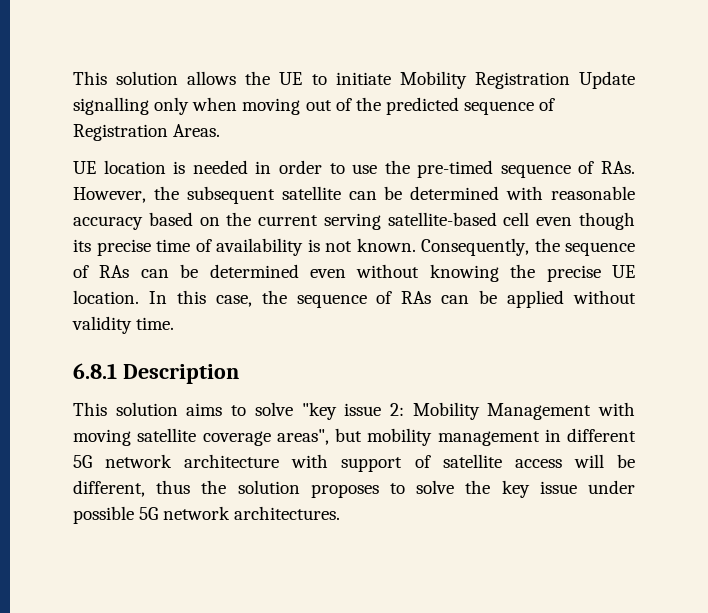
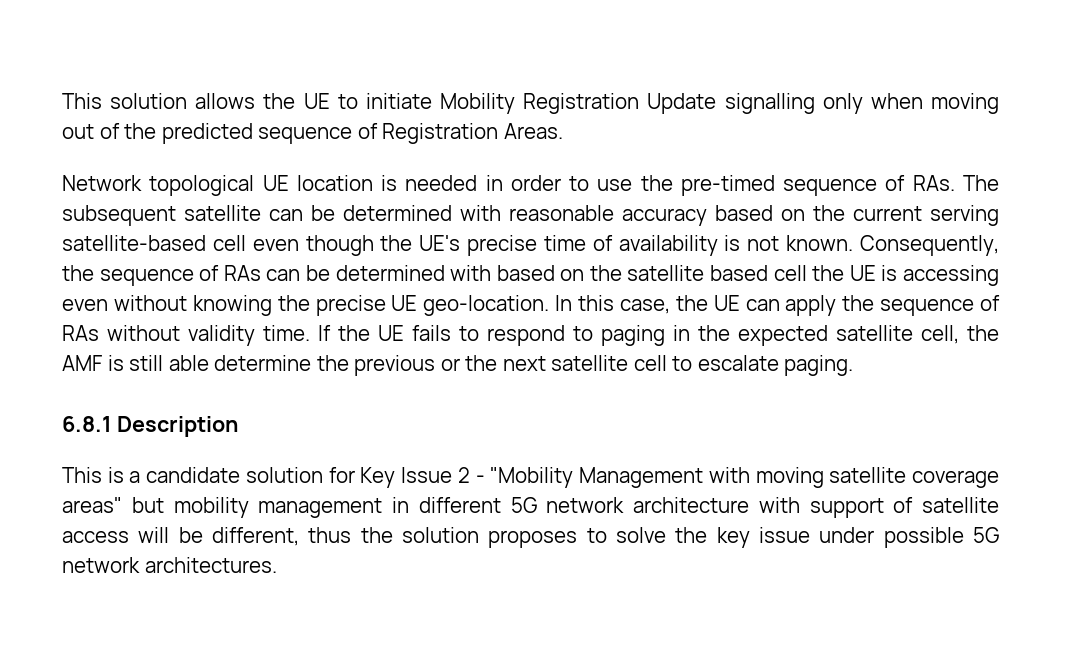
- UE location is needed in order to use the pre-timed sequence of RAs. However, the subsequent satellite can be determined with reasonable accuracy based on the current serving satellite-based cell even though its precise time of availability is not known.
+ Network topological UE location is needed in order to use the pre-timed sequence of RAs. The subsequent satellite can be determined with reasonable accuracy based on the current serving satellite-based cell even though the UE's precise time of availability is not known.
- Consequently, the sequence of RAs can be determined even without knowing the precise UE location.
+ Consequently, the sequence of RAs can be determined with based on the satellite based cell the UE is accessing even without knowing the precise UE geo-location.
- In this case, the sequence of RAs can be applied without validity time.
+ In this case, the UE can apply the sequence of RAs without validity time. If the UE fails to respond to paging in the expected satellite cell, the AMF is still able determine the previous or the next satellite cell to escalate paging.
  6.8.1 Description
- This solution aims to solve "key issue 2: Mobility Management with moving satellite coverage areas", but mobility management in different 5G network architecture with support of satellite access will be different, thus the solution proposes to solve the key issue under possible 5G network architectures.
+ This is a candidate solution for Key Issue 2 - "Mobility Management with moving satellite coverage areas" but mobility management in different 5G network architecture with support of satellite access will be different, thus the solution proposes to solve the key issue under possible 5G network architectures.

